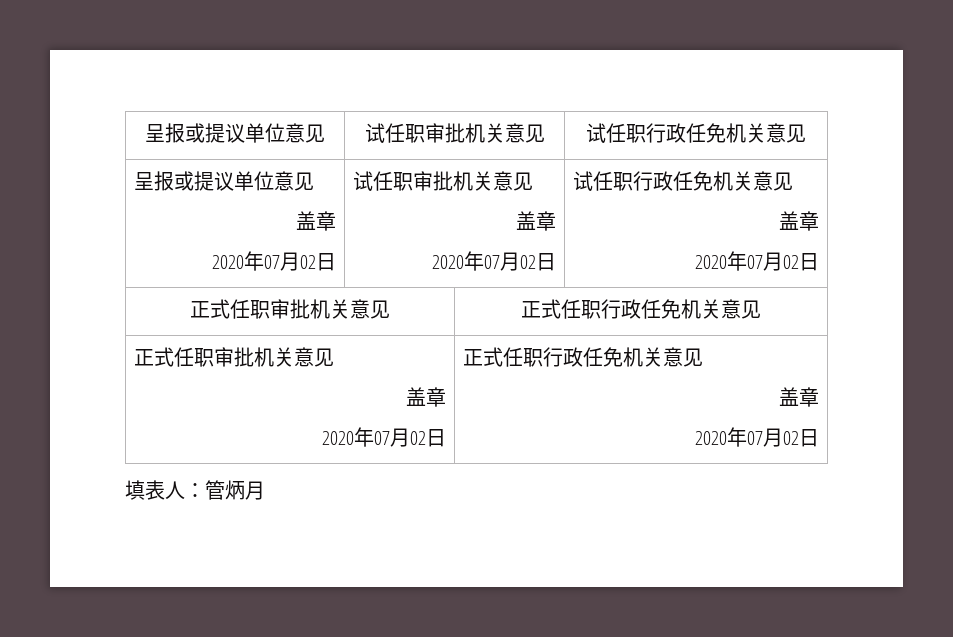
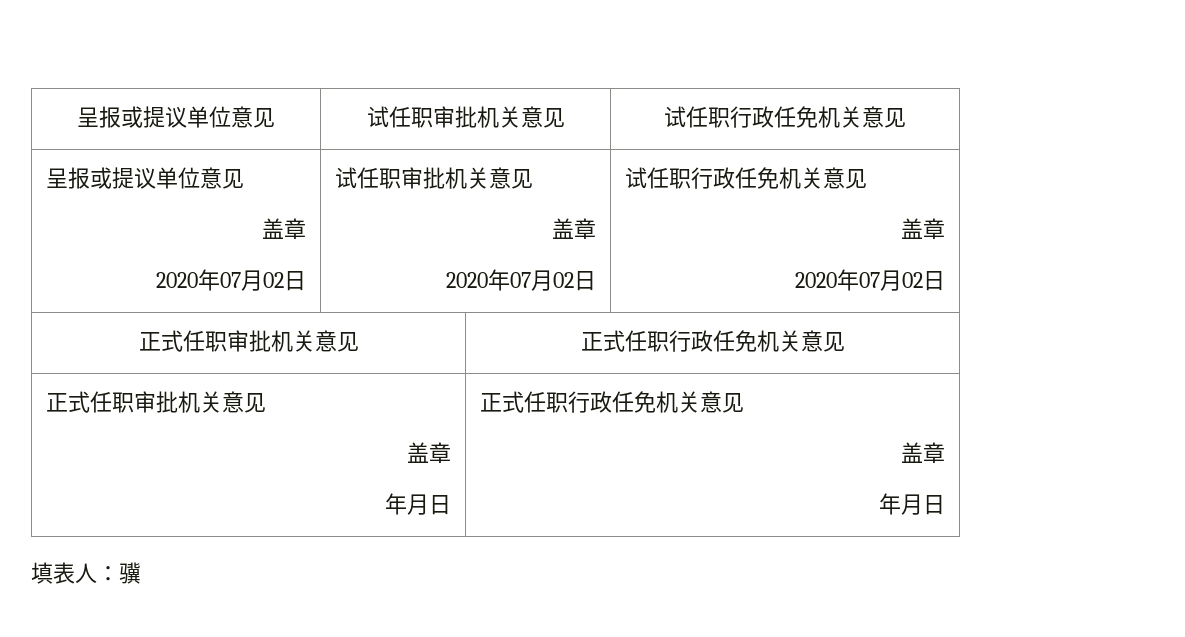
  正式任职审批机关意见 | 正式任职行政任免机关意见
  正式任职审批机关意见
  盖章
- 2020年07月02日 | 正式任职行政任免机关意见
+ 年月日 | 正式任职行政任免机关意见
  盖章
- 2020年07月02日
+ 年月日
- 填表人：管炳月
+ 填表人：骥

